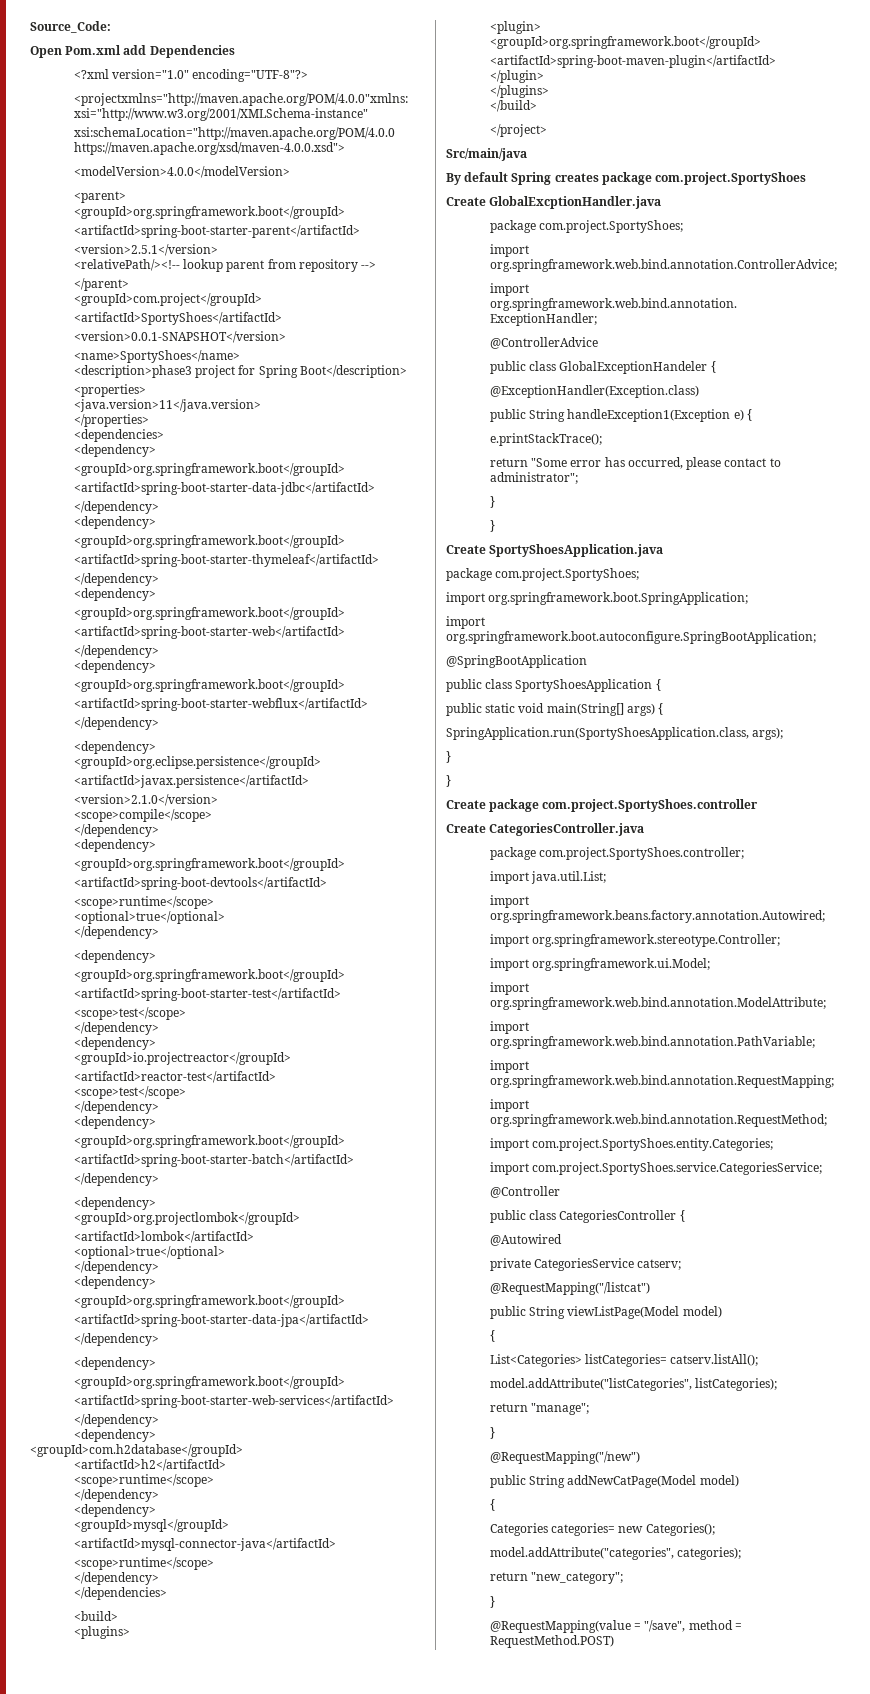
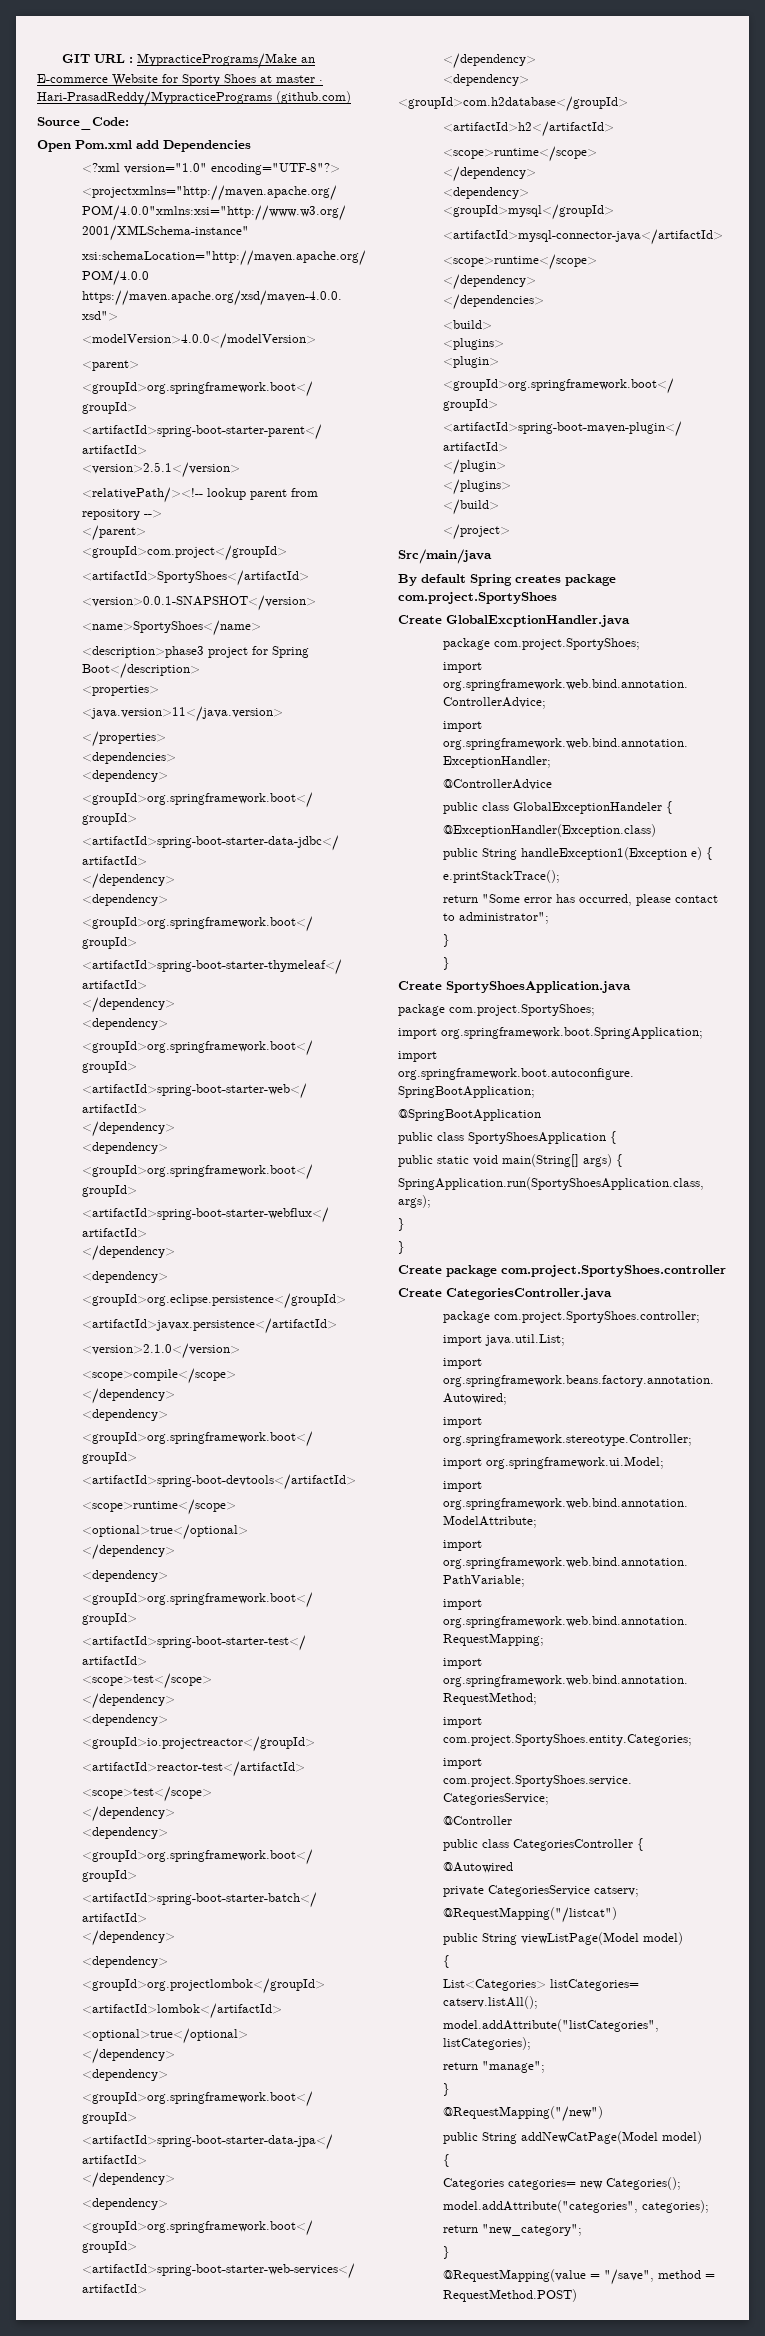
+ GIT URL : MypracticePrograms/Make an E-commerce Website for Sporty Shoes at master · Hari-PrasadReddy/MypracticePrograms (github.com)

